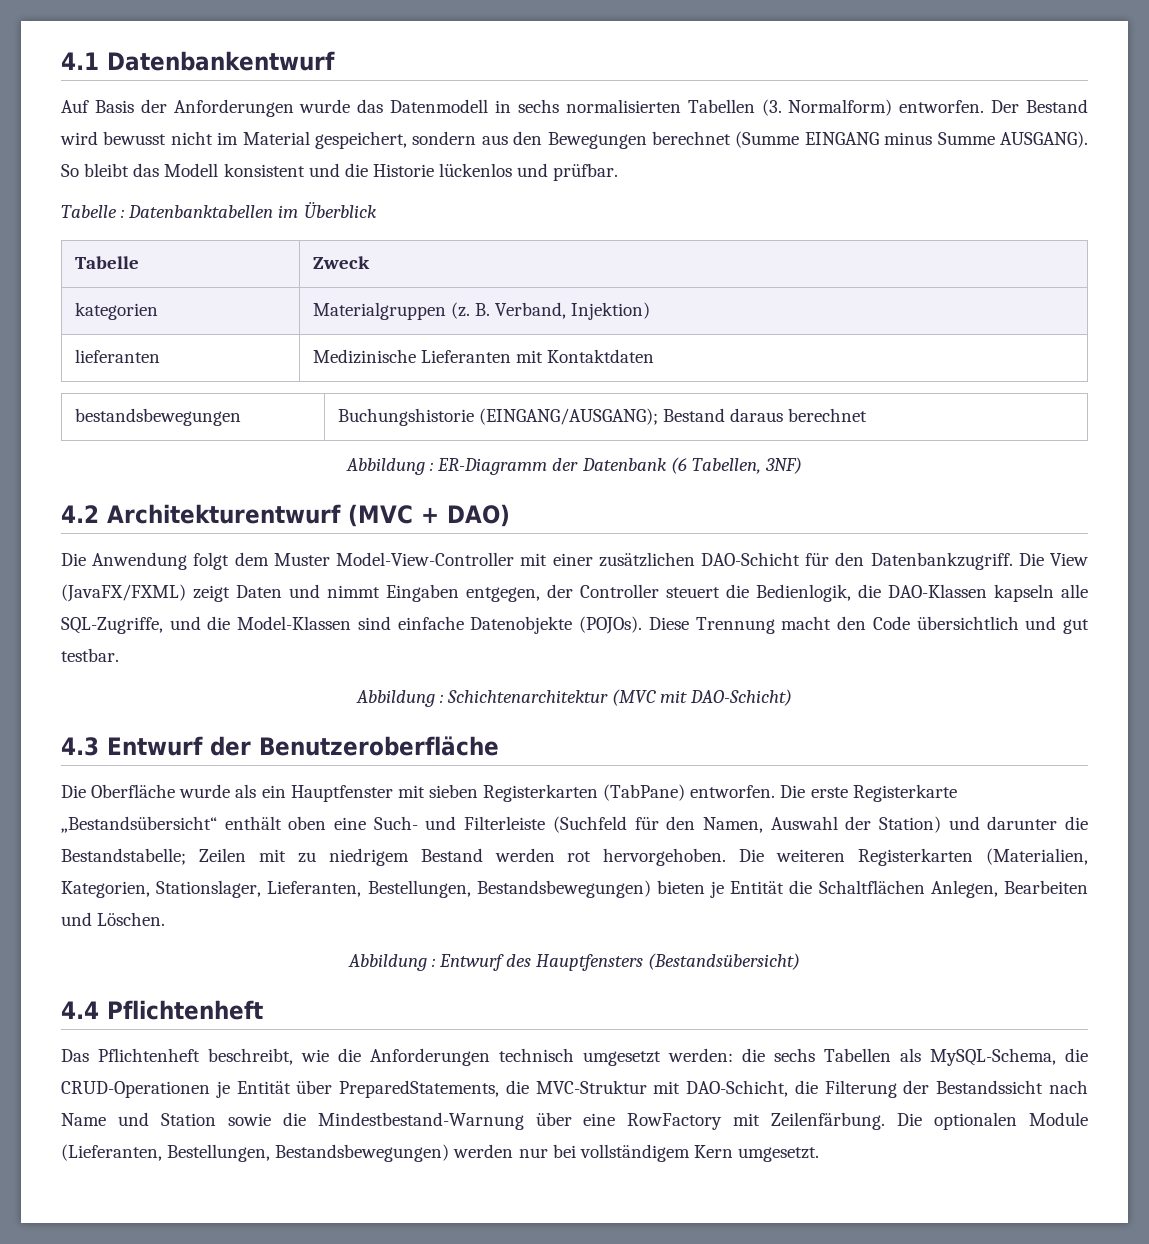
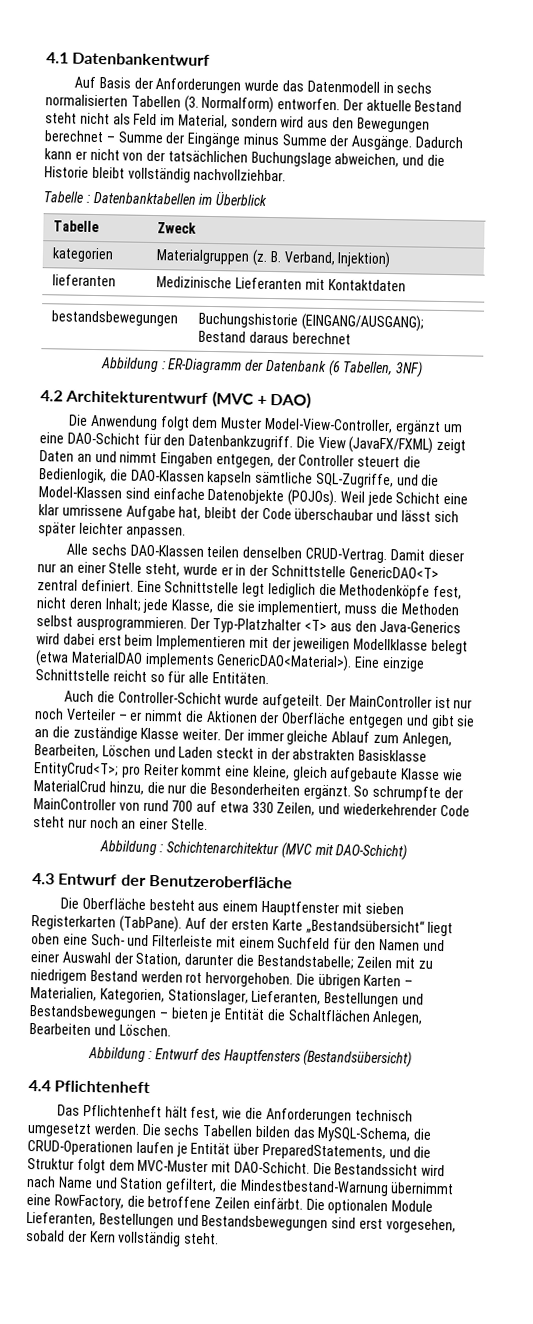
- Der Bestand wird bewusst nicht im Material gespeichert, sondern aus den Bewegungen berechnet (Summe EINGANG minus Summe AUSGANG). So bleibt das Modell konsistent und die Historie lückenlos und prüfbar.
+ Der aktuelle Bestand steht nicht als Feld im Material, sondern wird aus den Bewegungen berechnet – Summe der Eingänge minus Summe der Ausgänge. Dadurch kann er nicht von der tatsächlichen Buchungslage abweichen, und die Historie bleibt vollständig nachvollziehbar.
- Die Anwendung folgt dem Muster Model-View-Controller mit einer zusätzlichen DAO-Schicht für den Datenbankzugriff.
+ Die Anwendung folgt dem Muster Model-View-Controller, ergänzt um eine DAO-Schicht für den Datenbankzugriff.
- Die View (JavaFX/FXML) zeigt Daten und nimmt Eingaben entgegen, der Controller steuert die Bedienlogik, die DAO-Klassen kapseln alle SQL-Zugriffe, und die Model-Klassen sind einfache Datenobjekte (POJOs).
+ Die View (JavaFX/FXML) zeigt Daten an und nimmt Eingaben entgegen, der Controller steuert die Bedienlogik, die DAO-Klassen kapseln sämtliche SQL-Zugriffe, und die Model-Klassen sind einfache Datenobjekte (POJOs).
- Diese Trennung macht den Code übersichtlich und gut testbar.
+ Weil jede Schicht eine klar umrissene Aufgabe hat, bleibt der Code überschaubar und lässt sich später leichter anpassen.
+ Alle sechs DAO-Klassen teilen denselben CRUD-Vertrag. Damit dieser nur an einer Stelle steht, wurde er in der Schnittstelle GenericDAO<T> zentral definiert. Eine Schnittstelle legt lediglich die Methodenköpfe fest, nicht deren Inhalt; jede Klasse, die sie implementiert, muss die Methoden selbst ausprogrammieren. Der Typ-Platzhalter <T> aus den Java-Generics wird dabei erst beim Implementieren mit der jeweiligen Modellklasse belegt (etwa MaterialDAO implements GenericDAO<Material>). Eine einzige Schnittstelle reicht so für alle Entitäten.
+ Auch die Controller-Schicht wurde aufgeteilt. Der MainController ist nur noch Verteiler – er nimmt die Aktionen der Oberfläche entgegen und gibt sie an die zuständige Klasse weiter. Der immer gleiche Ablauf zum Anlegen, Bearbeiten, Löschen und Laden steckt in der abstrakten Basisklasse EntityCrud<T>; pro Reiter kommt eine kleine, gleich aufgebaute Klasse wie MaterialCrud hinzu, die nur die Besonderheiten ergänzt. So schrumpfte der MainController von rund 700 auf etwa 330 Zeilen, und wiederkehrender Code steht nur noch an einer Stelle.
- Die Oberfläche wurde als ein Hauptfenster mit sieben Registerkarten (TabPane) entworfen. Die erste Registerkarte „Bestandsübersicht“ enthält oben eine Such- und Filterleiste (Suchfeld für den Namen, Auswahl der Station) und darunter die Bestandstabelle; Zeilen mit zu niedrigem Bestand werden rot hervorgehoben.
+ Die Oberfläche besteht aus einem Hauptfenster mit sieben Registerkarten (TabPane). Auf der ersten Karte „Bestandsübersicht“ liegt oben eine Such- und Filterleiste mit einem Suchfeld für den Namen und einer Auswahl der Station, darunter die Bestandstabelle; Zeilen mit zu niedrigem Bestand werden rot hervorgehoben.
- Die weiteren Registerkarten (Materialien, Kategorien, Stationslager, Lieferanten, Bestellungen, Bestandsbewegungen) bieten je Entität die Schaltflächen Anlegen, Bearbeiten und Löschen.
+ Die übrigen Karten – Materialien, Kategorien, Stationslager, Lieferanten, Bestellungen und Bestandsbewegungen – bieten je Entität die Schaltflächen Anlegen, Bearbeiten und Löschen.
- Das Pflichtenheft beschreibt, wie die Anforderungen technisch umgesetzt werden: die sechs Tabellen als MySQL-Schema, die CRUD-Operationen je Entität über PreparedStatements, die MVC-Struktur mit DAO-Schicht, die Filterung der Bestandssicht nach Name und Station sowie die Mindestbestand-Warnung über eine RowFactory mit Zeilenfärbung. Die optionalen Module (Lieferanten, Bestellungen, Bestandsbewegungen) werden nur bei vollständigem Kern umgesetzt.
+ Das Pflichtenheft hält fest, wie die Anforderungen technisch umgesetzt werden. Die sechs Tabellen bilden das MySQL-Schema, die CRUD-Operationen laufen je Entität über PreparedStatements, und die Struktur folgt dem MVC-Muster mit DAO-Schicht. Die Bestandssicht wird nach Name und Station gefiltert, die Mindestbestand-Warnung übernimmt eine RowFactory, die betroffene Zeilen einfärbt. Die optionalen Module Lieferanten, Bestellungen und Bestandsbewegungen sind erst vorgesehen, sobald der Kern vollständig steht.

